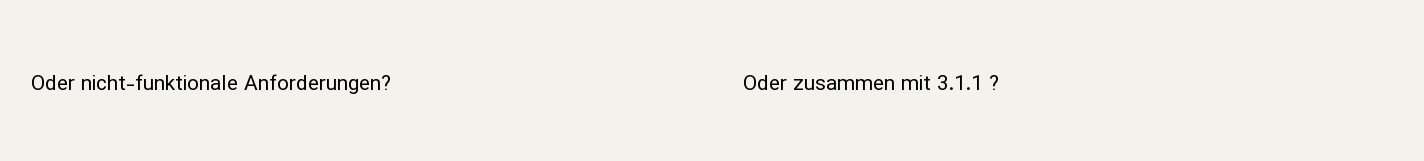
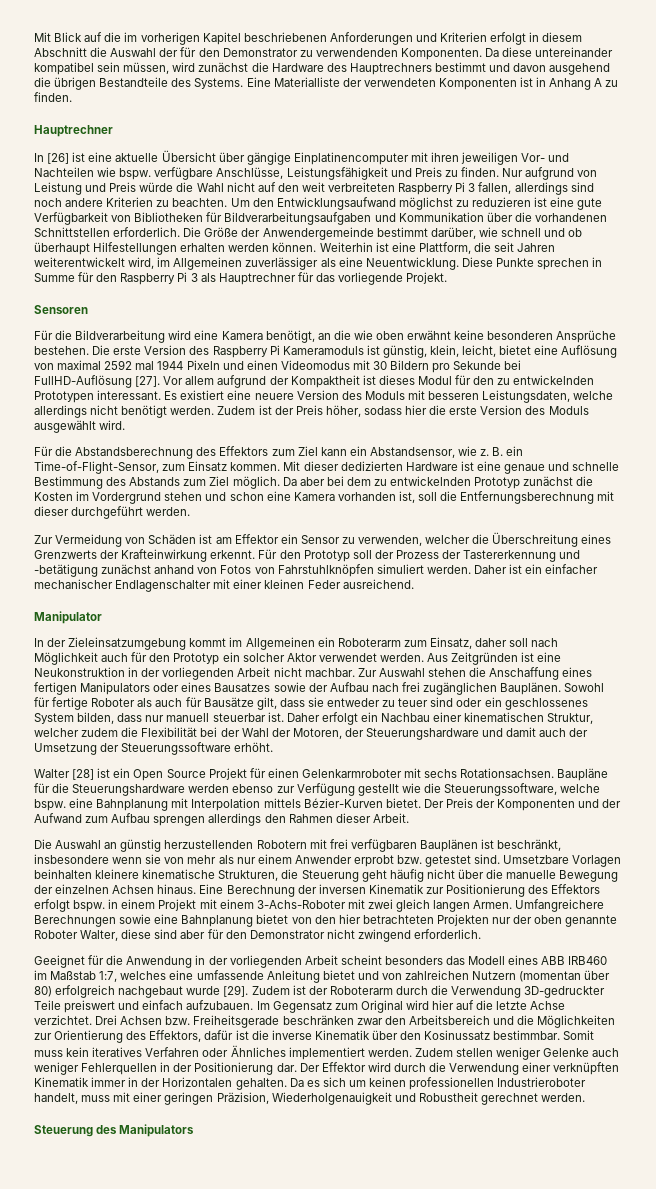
- Oder nicht-funktionale Anforderungen?
- Oder zusammen mit 3.1.1 ?
+ Mit Blick auf die im vorherigen Kapitel beschriebenen Anforderungen und Kriterien erfolgt in diesem Abschnitt die Auswahl der für den Demonstrator zu verwendenden Komponenten. Da diese untereinander kompatibel sein müssen, wird zunächst die Hardware des Hauptrechners bestimmt und davon ausgehend die übrigen Bestandteile des Systems. Eine Materialliste der verwendeten Komponenten ist in Anhang A zu finden.
+ Hauptrechner
+ In [26] ist eine aktuelle Übersicht über gängige Einplatinencomputer mit ihren jeweiligen Vor- und Nachteilen wie bspw. verfügbare Anschlüsse, Leistungsfähigkeit und Preis zu finden. Nur aufgrund von Leistung und Preis würde die Wahl nicht auf den weit verbreiteten Raspberry Pi 3 fallen, allerdings sind noch andere Kriterien zu beachten. Um den Entwicklungsaufwand möglichst zu reduzieren ist eine gute Verfügbarkeit von Bibliotheken für Bildverarbeitungsaufgaben und Kommunikation über die vorhandenen Schnittstellen erforderlich. Die Größe der Anwendergemeinde bestimmt darüber, wie schnell und ob überhaupt Hilfestellungen erhalten werden können. Weiterhin ist eine Plattform, die seit Jahren weiterentwickelt wird, im Allgemeinen zuverlässiger als eine Neuentwicklung. Diese Punkte sprechen in Summe für den Raspberry Pi 3 als Hauptrechner für das vorliegende Projekt.
+ Sensoren
+ Für die Bildverarbeitung wird eine Kamera benötigt, an die wie oben erwähnt keine besonderen Ansprüche bestehen. Die erste Version des Raspberry Pi Kameramoduls ist günstig, klein, leicht, bietet eine Auflösung von maximal 2592 mal 1944 Pixeln und einen Videomodus mit 30 Bildern pro Sekunde bei FullHD-Auflösung [27]. Vor allem aufgrund der Kompaktheit ist dieses Modul für den zu entwickelnden Prototypen interessant. Es existiert eine neuere Version des Moduls mit besseren Leistungsdaten, welche allerdings nicht benötigt werden. Zudem ist der Preis höher, sodass hier die erste Version des Moduls ausgewählt wird.
+ Für die Abstandsberechnung des Effektors zum Ziel kann ein Abstandsensor, wie z. B. ein Time-of-Flight-Sensor, zum Einsatz kommen. Mit dieser dedizierten Hardware ist eine genaue und schnelle Bestimmung des Abstands zum Ziel möglich. Da aber bei dem zu entwickelnden Prototyp zunächst die Kosten im Vordergrund stehen und schon eine Kamera vorhanden ist, soll die Entfernungsberechnung mit dieser durchgeführt werden.
+ Zur Vermeidung von Schäden ist am Effektor ein Sensor zu verwenden, welcher die Überschreitung eines Grenzwerts der Krafteinwirkung erkennt. Für den Prototyp soll der Prozess der Tastererkennung und -betätigung zunächst anhand von Fotos von Fahrstuhlknöpfen simuliert werden. Daher ist ein einfacher mechanischer Endlagenschalter mit einer kleinen Feder ausreichend.
+ Manipulator
+ In der Zieleinsatzumgebung kommt im Allgemeinen ein Roboterarm zum Einsatz, daher soll nach Möglichkeit auch für den Prototyp ein solcher Aktor verwendet werden. Aus Zeitgründen ist eine Neukonstruktion in der vorliegenden Arbeit nicht machbar. Zur Auswahl stehen die Anschaffung eines fertigen Manipulators oder eines Bausatzes sowie der Aufbau nach frei zugänglichen Bauplänen. Sowohl für fertige Roboter als auch für Bausätze gilt, dass sie entweder zu teuer sind oder ein geschlossenes System bilden, dass nur manuell steuerbar ist. Daher erfolgt ein Nachbau einer kinematischen Struktur, welcher zudem die Flexibilität bei der Wahl der Motoren, der Steuerungshardware und damit auch der Umsetzung der Steuerungssoftware erhöht.
+ Walter [28] ist ein Open Source Projekt für einen Gelenkarmroboter mit sechs Rotationsachsen. Baupläne für die Steuerungshardware werden ebenso zur Verfügung gestellt wie die Steuerungssoftware, welche bspw. eine Bahnplanung mit Interpolation mittels Bézier-Kurven bietet. Der Preis der Komponenten und der Aufwand zum Aufbau sprengen allerdings den Rahmen dieser Arbeit.
+ Die Auswahl an günstig herzustellenden Robotern mit frei verfügbaren Bauplänen ist beschränkt, insbesondere wenn sie von mehr als nur einem Anwender erprobt bzw. getestet sind. Umsetzbare Vorlagen beinhalten kleinere kinematische Strukturen, die Steuerung geht häufig nicht über die manuelle Bewegung der einzelnen Achsen hinaus. Eine Berechnung der inversen Kinematik zur Positionierung des Effektors erfolgt bspw. in einem Projekt mit einem 3-Achs-Roboter mit zwei gleich langen Armen. Umfangreichere Berechnungen sowie eine Bahnplanung bietet von den hier betrachteten Projekten nur der oben genannte Roboter Walter, diese sind aber für den Demonstrator nicht zwingend erforderlich.
+ Geeignet für die Anwendung in der vorliegenden Arbeit scheint besonders das Modell eines ABB IRB460 im Maßstab 1:7, welches eine umfassende Anleitung bietet und von zahlreichen Nutzern (momentan über 80) erfolgreich nachgebaut wurde [29]. Zudem ist der Roboterarm durch die Verwendung 3D-gedruckter Teile preiswert und einfach aufzubauen. Im Gegensatz zum Original wird hier auf die letzte Achse verzichtet. Drei Achsen bzw. Freiheitsgerade beschränken zwar den Arbeitsbereich und die Möglichkeiten zur Orientierung des Effektors, dafür ist die inverse Kinematik über den Kosinussatz bestimmbar. Somit muss kein iteratives Verfahren oder Ähnliches implementiert werden. Zudem stellen weniger Gelenke auch weniger Fehlerquellen in der Positionierung dar. Der Effektor wird durch die Verwendung einer verknüpften Kinematik immer in der Horizontalen gehalten. Da es sich um keinen professionellen Industrieroboter handelt, muss mit einer geringen Präzision, Wiederholgenauigkeit und Robustheit gerechnet werden.
+ Steuerung des Manipulators

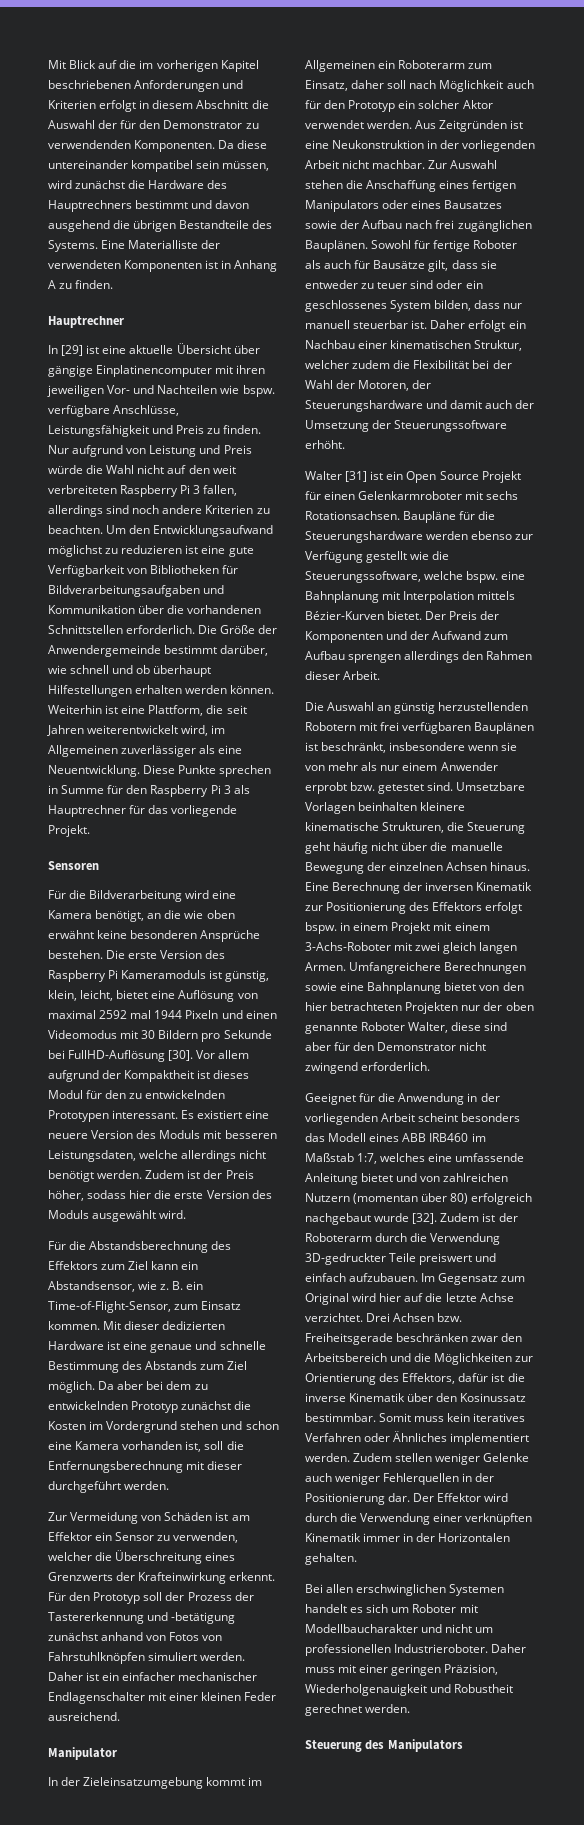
- In [26] ist eine aktuelle Übersicht über gängige Einplatinencomputer mit ihren jeweiligen Vor- und Nachteilen wie bspw. verfügbare Anschlüsse, Leistungsfähigkeit und Preis zu finden.
+ In [29] ist eine aktuelle Übersicht über gängige Einplatinencomputer mit ihren jeweiligen Vor- und Nachteilen wie bspw. verfügbare Anschlüsse, Leistungsfähigkeit und Preis zu finden.
- Die erste Version des Raspberry Pi Kameramoduls ist günstig, klein, leicht, bietet eine Auflösung von maximal 2592 mal 1944 Pixeln und einen Videomodus mit 30 Bildern pro Sekunde bei FullHD-Auflösung [27].
+ Die erste Version des Raspberry Pi Kameramoduls ist günstig, klein, leicht, bietet eine Auflösung von maximal 2592 mal 1944 Pixeln und einen Videomodus mit 30 Bildern pro Sekunde bei FullHD-Auflösung [30].
- Walter [28] ist ein Open Source Projekt für einen Gelenkarmroboter mit sechs Rotationsachsen.
+ Walter [31] ist ein Open Source Projekt für einen Gelenkarmroboter mit sechs Rotationsachsen.
- Geeignet für die Anwendung in der vorliegenden Arbeit scheint besonders das Modell eines ABB IRB460 im Maßstab 1:7, welches eine umfassende Anleitung bietet und von zahlreichen Nutzern (momentan über 80) erfolgreich nachgebaut wurde [29].
+ Geeignet für die Anwendung in der vorliegenden Arbeit scheint besonders das Modell eines ABB IRB460 im Maßstab 1:7, welches eine umfassende Anleitung bietet und von zahlreichen Nutzern (momentan über 80) erfolgreich nachgebaut wurde [32].
- Der Effektor wird durch die Verwendung einer verknüpften Kinematik immer in der Horizontalen gehalten. Da es sich um keinen professionellen Industrieroboter handelt, muss mit einer geringen Präzision, Wiederholgenauigkeit und Robustheit gerechnet werden.
+ Der Effektor wird durch die Verwendung einer verknüpften Kinematik immer in der Horizontalen gehalten.
+ Bei allen erschwinglichen Systemen handelt es sich um Roboter mit Modellbaucharakter und nicht um professionellen Industrieroboter. Daher muss mit einer geringen Präzision, Wiederholgenauigkeit und Robustheit gerechnet werden.

